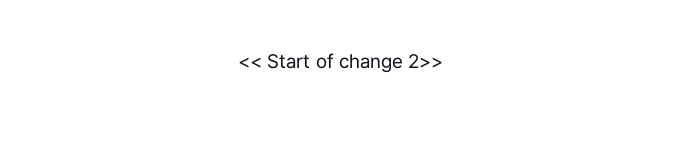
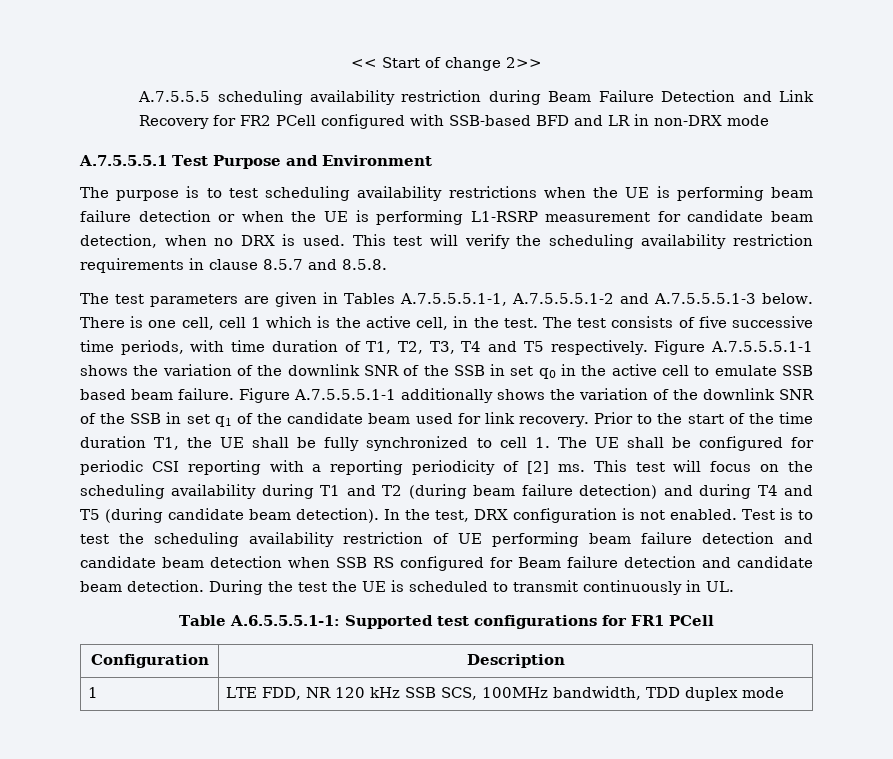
+ A.7.5.5.5 scheduling availability restriction during Beam Failure Detection and Link Recovery for FR2 PCell configured with SSB-based BFD and LR in non-DRX mode
+ A.7.5.5.5.1 Test Purpose and Environment
+ The purpose is to test scheduling availability restrictions when the UE is performing beam failure detection or when the UE is performing L1-RSRP measurement for candidate beam detection, when no DRX is used. This test will verify the scheduling availability restriction requirements in clause 8.5.7 and 8.5.8.
+ The test parameters are given in Tables A.7.5.5.5.1-1, A.7.5.5.5.1-2 and A.7.5.5.5.1-3 below. There is one cell, cell 1 which is the active cell, in the test. The test consists of five successive time periods, with time duration of T1, T2, T3, T4 and T5 respectively. Figure A.7.5.5.5.1-1 shows the variation of the downlink SNR of the SSB in set q0 in the active cell to emulate SSB based beam failure. Figure A.7.5.5.5.1-1 additionally shows the variation of the downlink SNR of the SSB in set q1 of the candidate beam used for link recovery. Prior to the start of the time duration T1, the UE shall be fully synchronized to cell 1. The UE shall be configured for periodic CSI reporting with a reporting periodicity of [2] ms. This test will focus on the scheduling availability during T1 and T2 (during beam failure detection) and during T4 and T5 (during candidate beam detection). In the test, DRX configuration is not enabled. Test is to test the scheduling availability restriction of UE performing beam failure detection and candidate beam detection when SSB RS configured for Beam failure detection and candidate beam detection. During the test the UE is scheduled to transmit continuously in UL.
+ Table A.6.5.5.5.1-1: Supported test configurations for FR1 PCell
+ Configuration | Description
+ 1 | LTE FDD, NR 120 kHz SSB SCS, 100MHz bandwidth, TDD duplex mode

